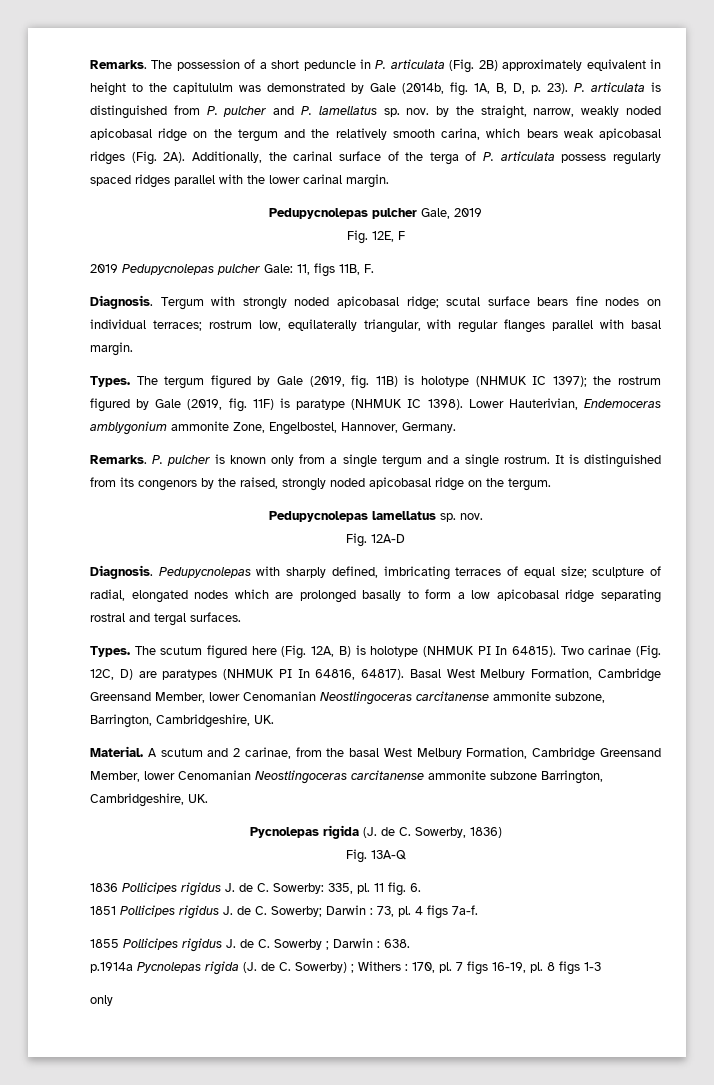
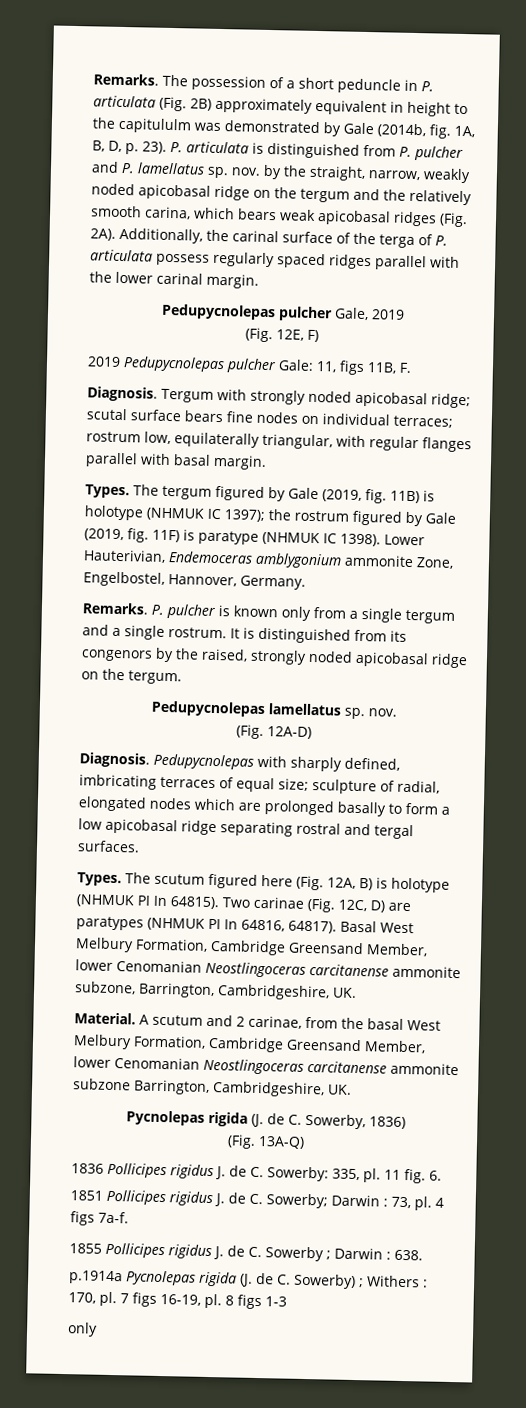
- Fig. 12E, F
+ (Fig. 12E, F)
- Fig. 12A-D
+ (Fig. 12A-D)
- Fig. 13A-Q
+ (Fig. 13A-Q)

